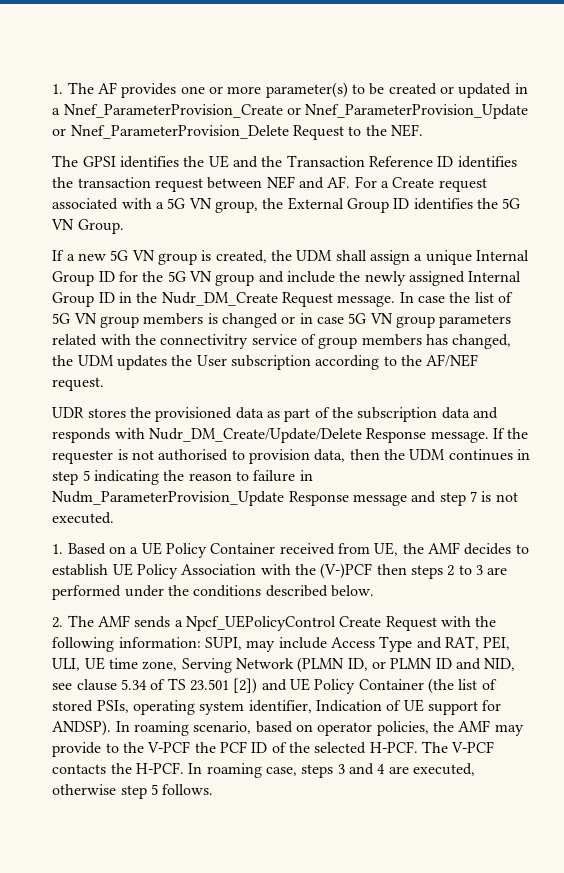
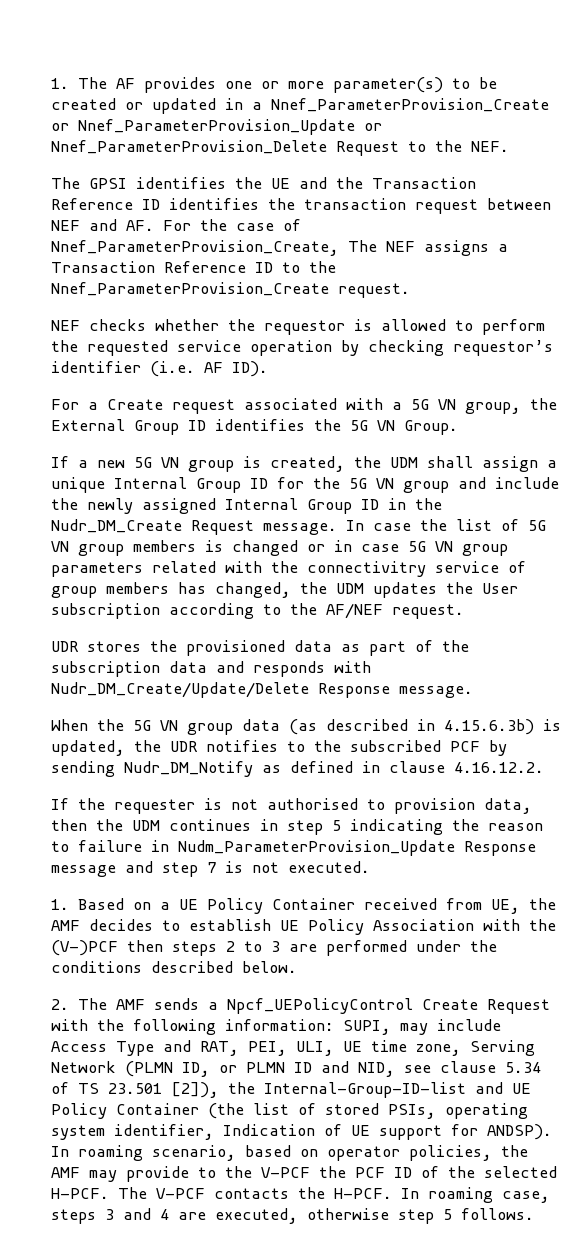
- The GPSI identifies the UE and the Transaction Reference ID identifies the transaction request between NEF and AF. For a Create request associated with a 5G VN group, the External Group ID identifies the 5G VN Group.
+ The GPSI identifies the UE and the Transaction Reference ID identifies the transaction request between NEF and AF. For the case of Nnef_ParameterProvision_Create, The NEF assigns a Transaction Reference ID to the Nnef_ParameterProvision_Create request.
+ NEF checks whether the requestor is allowed to perform the requested service operation by checking requestor’s identifier (i.e. AF ID).
+ For a Create request associated with a 5G VN group, the External Group ID identifies the 5G VN Group.
- UDR stores the provisioned data as part of the subscription data and responds with Nudr_DM_Create/Update/Delete Response message. If the requester is not authorised to provision data, then the UDM continues in step 5 indicating the reason to failure in Nudm_ParameterProvision_Update Response message and step 7 is not executed.
+ UDR stores the provisioned data as part of the subscription data and responds with Nudr_DM_Create/Update/Delete Response message.
+ When the 5G VN group data (as described in 4.15.6.3b) is updated, the UDR notifies to the subscribed PCF by sending Nudr_DM_Notify as defined in clause 4.16.12.2.
+ If the requester is not authorised to provision data, then the UDM continues in step 5 indicating the reason to failure in Nudm_ParameterProvision_Update Response message and step 7 is not executed.
- 2. The AMF sends a Npcf_UEPolicyControl Create Request with the following information: SUPI, may include Access Type and RAT, PEI, ULI, UE time zone, Serving Network (PLMN ID, or PLMN ID and NID, see clause 5.34 of TS 23.501 [2]) and UE Policy Container (the list of stored PSIs, operating system identifier, Indication of UE support for ANDSP).
+ 2. The AMF sends a Npcf_UEPolicyControl Create Request with the following information: SUPI, may include Access Type and RAT, PEI, ULI, UE time zone, Serving Network (PLMN ID, or PLMN ID and NID, see clause 5.34 of TS 23.501 [2]), the Internal-Group-ID-list and UE Policy Container (the list of stored PSIs, operating system identifier, Indication of UE support for ANDSP).

